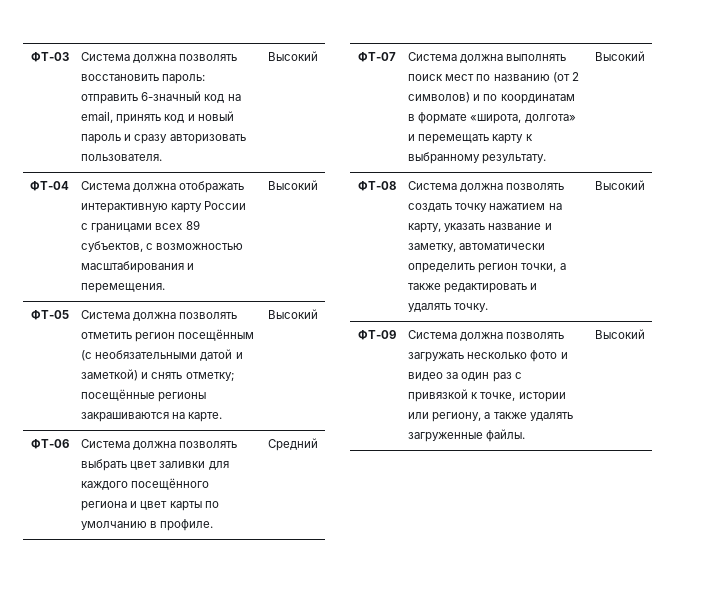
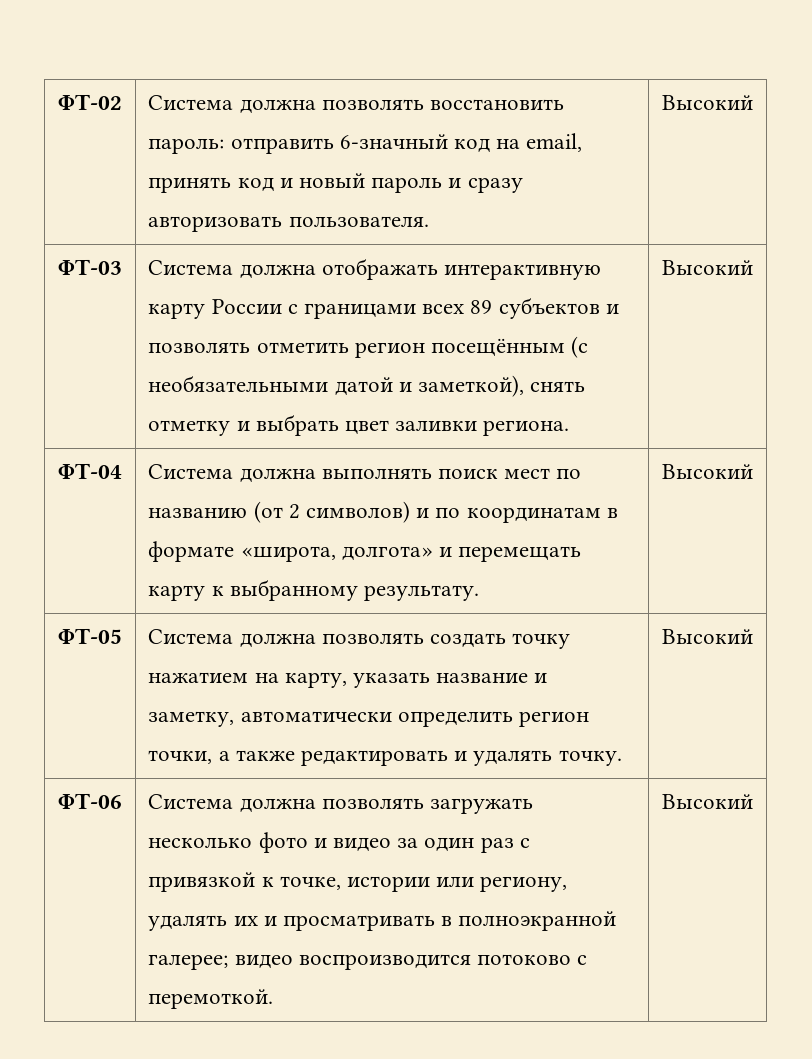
- ФТ-03 | Система должна позволять восстановить пароль: отправить 6-значный код на email, принять код и новый пароль и сразу авторизовать пользователя. | Высокий
+ ФТ-02 | Система должна позволять восстановить пароль: отправить 6-значный код на email, принять код и новый пароль и сразу авторизовать пользователя. | Высокий
- ФТ-04 | Система должна отображать интерактивную карту России с границами всех 89 субъектов, с возможностью масштабирования и перемещения. | Высокий
- ФТ-05 | Система должна позволять отметить регион посещённым (с необязательными датой и заметкой) и снять отметку; посещённые регионы закрашиваются на карте. | Высокий
- ФТ-06 | Система должна позволять выбрать цвет заливки для каждого посещённого региона и цвет карты по умолчанию в профиле. | Средний
- ФТ-07 | Система должна выполнять поиск мест по названию (от 2 символов) и по координатам в формате «широта, долгота» и перемещать карту к выбранному результату. | Высокий
+ ФТ-03 | Система должна отображать интерактивную карту России с границами всех 89 субъектов и позволять отметить регион посещённым (с необязательными датой и заметкой), снять отметку и выбрать цвет заливки региона. | Высокий
+ ФТ-04 | Система должна выполнять поиск мест по названию (от 2 символов) и по координатам в формате «широта, долгота» и перемещать карту к выбранному результату. | Высокий
- ФТ-08 | Система должна позволять создать точку нажатием на карту, указать название и заметку, автоматически определить регион точки, а также редактировать и удалять точку. | Высокий
+ ФТ-05 | Система должна позволять создать точку нажатием на карту, указать название и заметку, автоматически определить регион точки, а также редактировать и удалять точку. | Высокий
- ФТ-09 | Система должна позволять загружать несколько фото и видео за один раз с привязкой к точке, истории или региону, а также удалять загруженные файлы. | Высокий
+ ФТ-06 | Система должна позволять загружать несколько фото и видео за один раз с привязкой к точке, истории или региону, удалять их и просматривать в полноэкранной галерее; видео воспроизводится потоково с перемоткой. | Высокий

